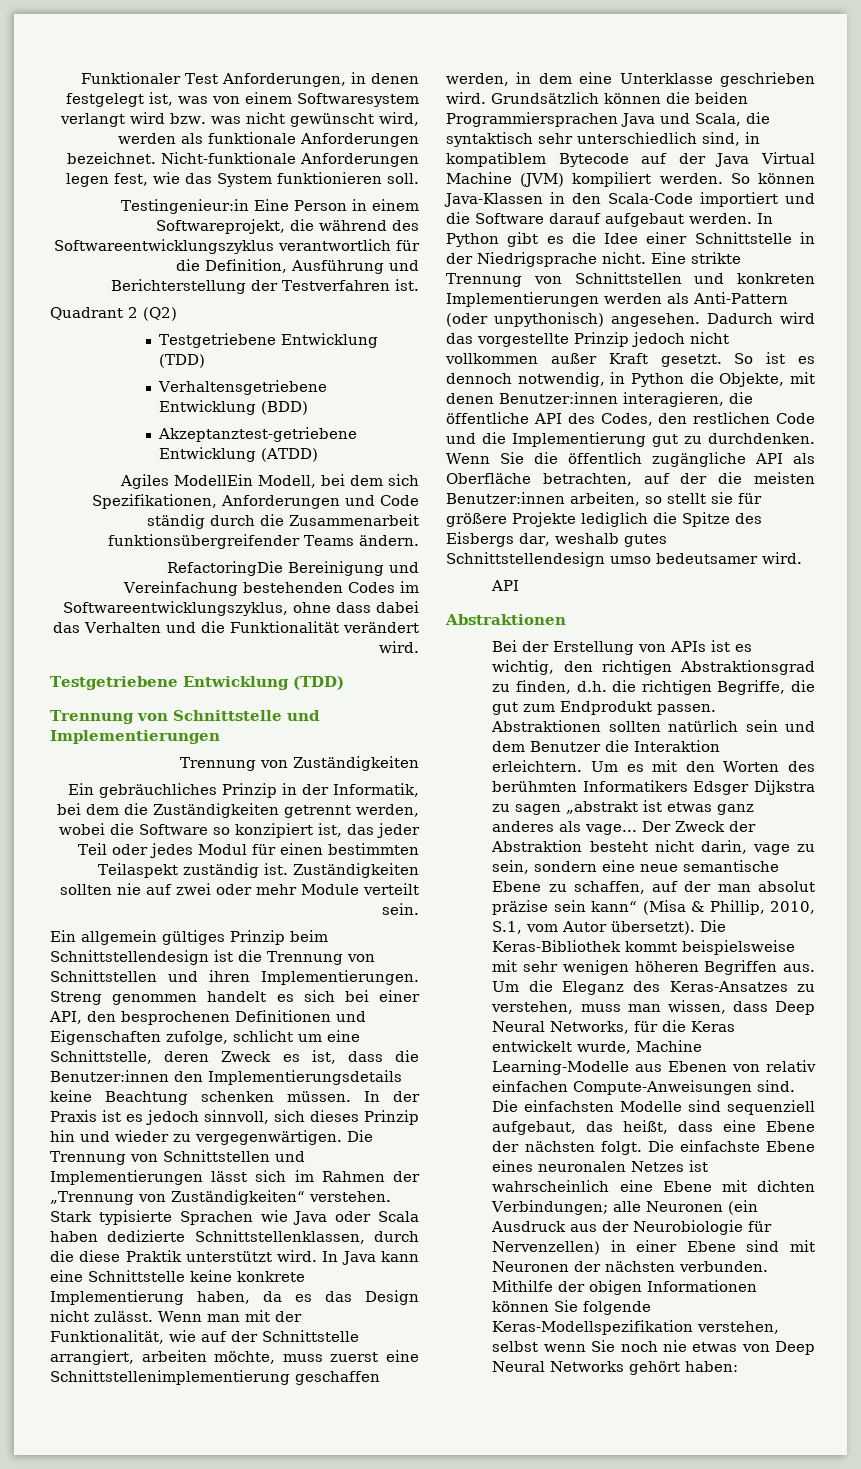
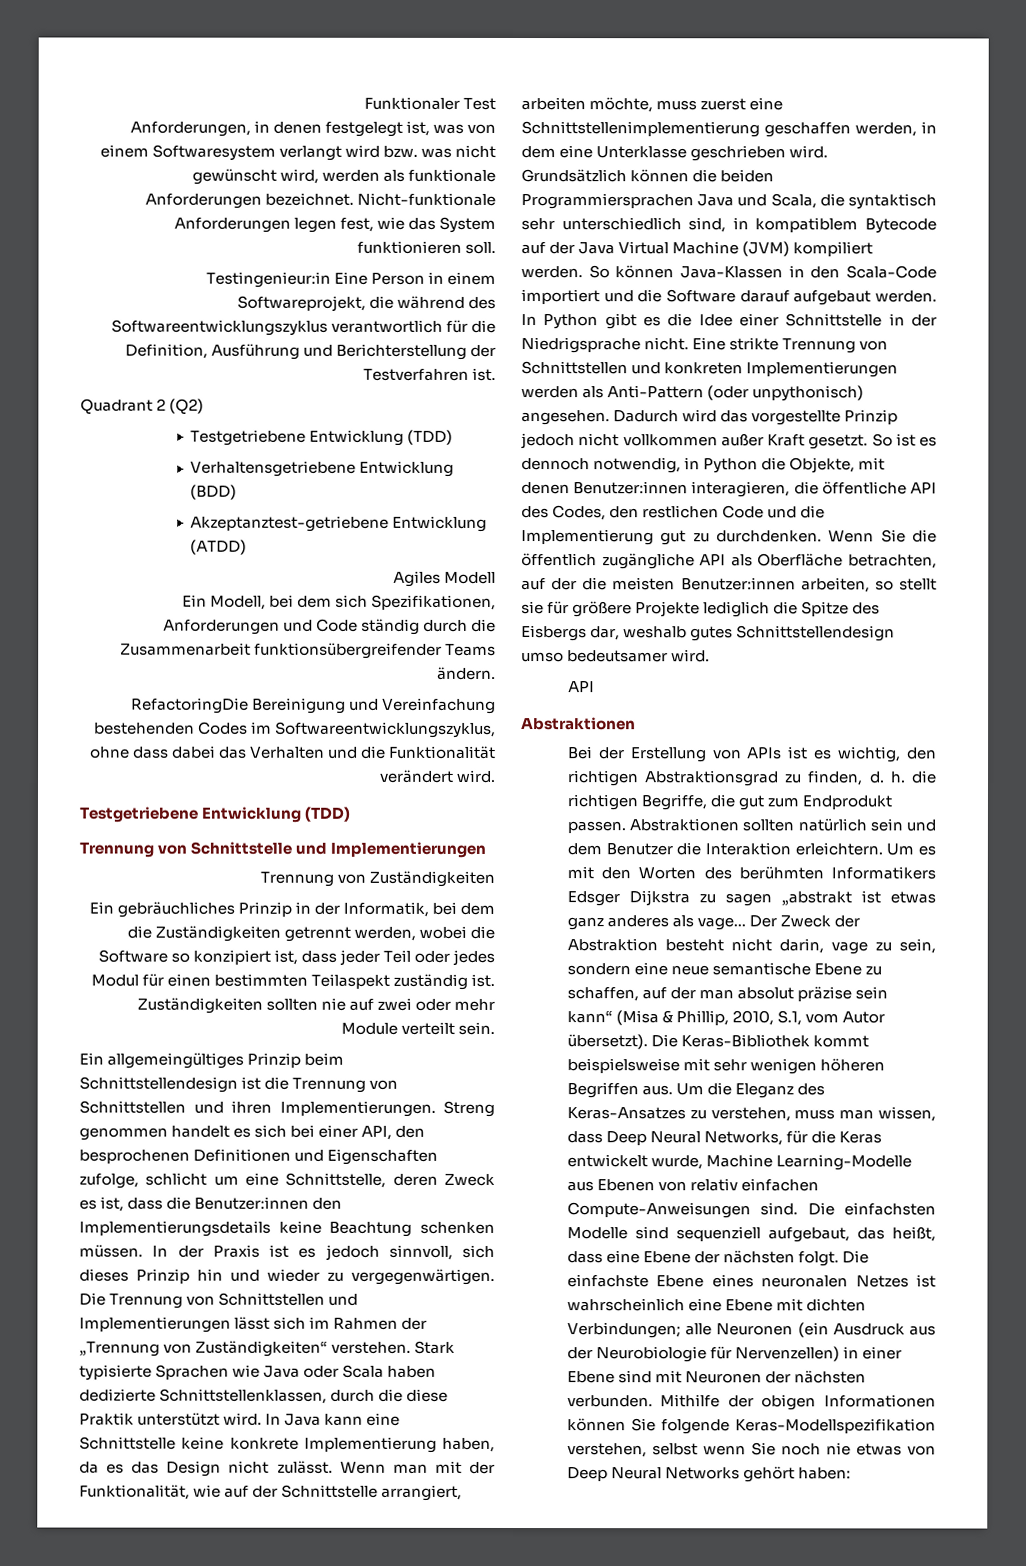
- Funktionaler Test Anforderungen, in denen festgelegt ist, was von einem Softwaresystem verlangt wird bzw. was nicht gewünscht wird, werden als funktionale Anforderungen bezeichnet.
+ Funktionaler Test
+ Anforderungen, in denen festgelegt ist, was von einem Softwaresystem verlangt wird bzw. was nicht gewünscht wird, werden als funktionale Anforderungen bezeichnet.
- Agiles ModellEin Modell, bei dem sich Spezifikationen, Anforderungen und Code ständig durch die Zusammenarbeit funktionsübergreifender Teams ändern.
+ Agiles Modell
+ Ein Modell, bei dem sich Spezifikationen, Anforderungen und Code ständig durch die Zusammenarbeit funktionsübergreifender Teams ändern.
- Ein gebräuchliches Prinzip in der Informatik, bei dem die Zuständigkeiten getrennt werden, wobei die Software so konzipiert ist, das jeder Teil oder jedes Modul für einen bestimmten Teilaspekt zuständig ist.
+ Ein gebräuchliches Prinzip in der Informatik, bei dem die Zuständigkeiten getrennt werden, wobei die Software so konzipiert ist, dass jeder Teil oder jedes Modul für einen bestimmten Teilaspekt zuständig ist.
- Ein allgemein gültiges Prinzip beim Schnittstellendesign ist die Trennung von Schnittstellen und ihren Implementierungen.
+ Ein allgemeingültiges Prinzip beim Schnittstellendesign ist die Trennung von Schnittstellen und ihren Implementierungen.
- Bei der Erstellung von APIs ist es wichtig, den richtigen Abstraktionsgrad zu finden, d.h. die richtigen Begriffe, die gut zum Endprodukt passen.
+ Bei der Erstellung von APIs ist es wichtig, den richtigen Abstraktionsgrad zu finden, d. h. die richtigen Begriffe, die gut zum Endprodukt passen.

